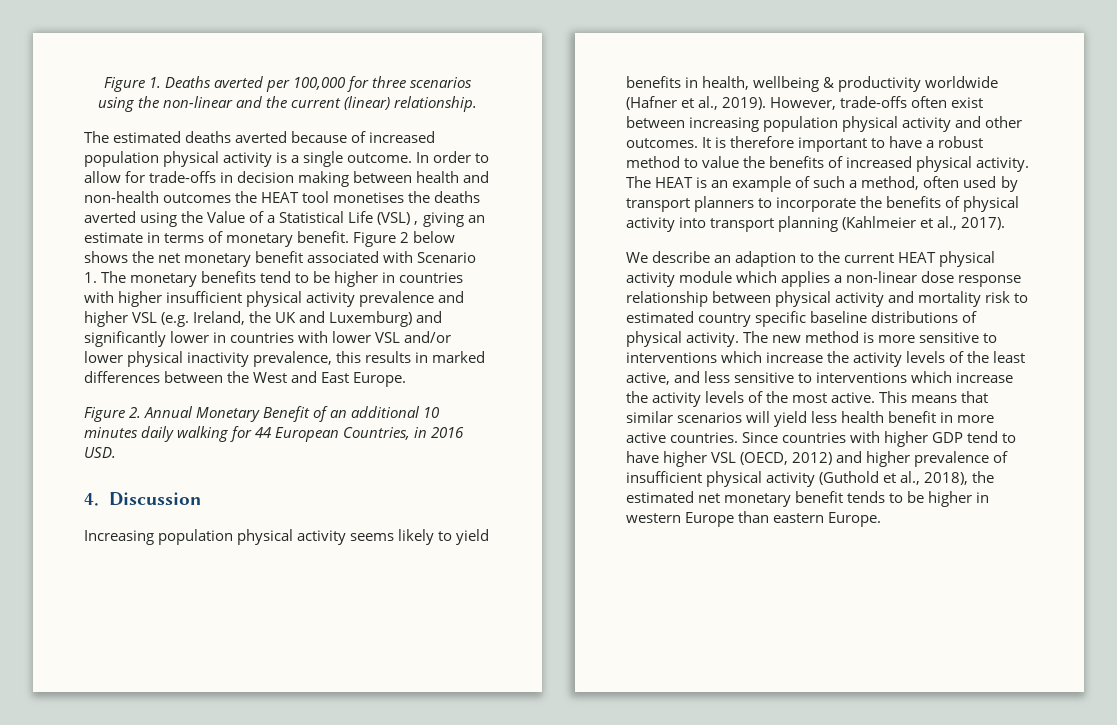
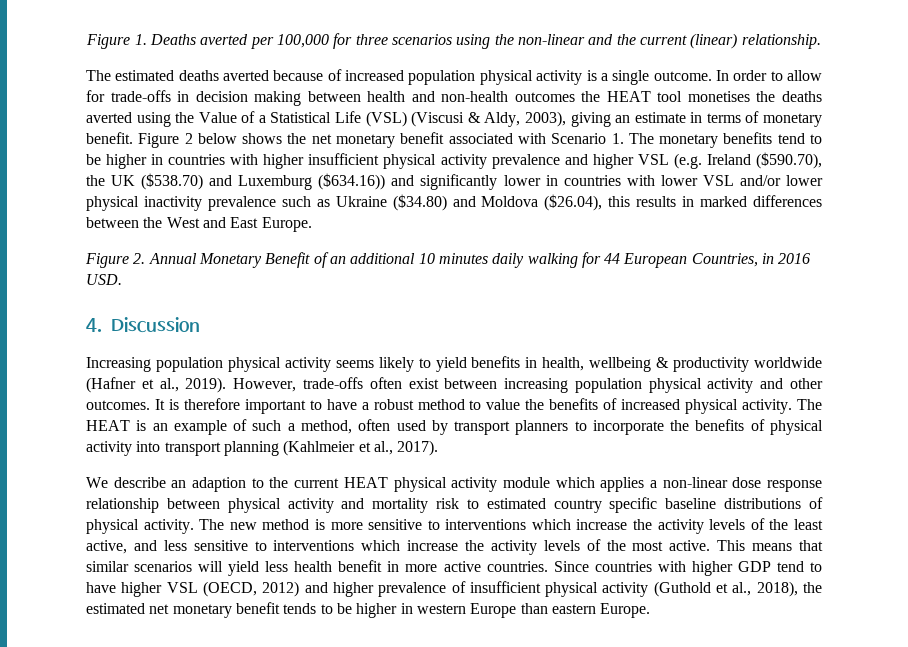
- In order to allow for trade-offs in decision making between health and non-health outcomes the HEAT tool monetises the deaths averted using the Value of a Statistical Life (VSL) , giving an estimate in terms of monetary benefit.
+ In order to allow for trade-offs in decision making between health and non-health outcomes the HEAT tool monetises the deaths averted using the Value of a Statistical Life (VSL) (Viscusi & Aldy, 2003), giving an estimate in terms of monetary benefit.
- Figure 2 below shows the net monetary benefit associated with Scenario 1. The monetary benefits tend to be higher in countries with higher insufficient physical activity prevalence and higher VSL (e.g. Ireland, the UK and Luxemburg) and significantly lower in countries with lower VSL and/or lower physical inactivity prevalence, this results in marked differences between the West and East Europe.
+ Figure 2 below shows the net monetary benefit associated with Scenario 1. The monetary benefits tend to be higher in countries with higher insufficient physical activity prevalence and higher VSL (e.g. Ireland ($590.70), the UK ($538.70) and Luxemburg ($634.16)) and significantly lower in countries with lower VSL and/or lower physical inactivity prevalence such as Ukraine ($34.80) and Moldova ($26.04), this results in marked differences between the West and East Europe.

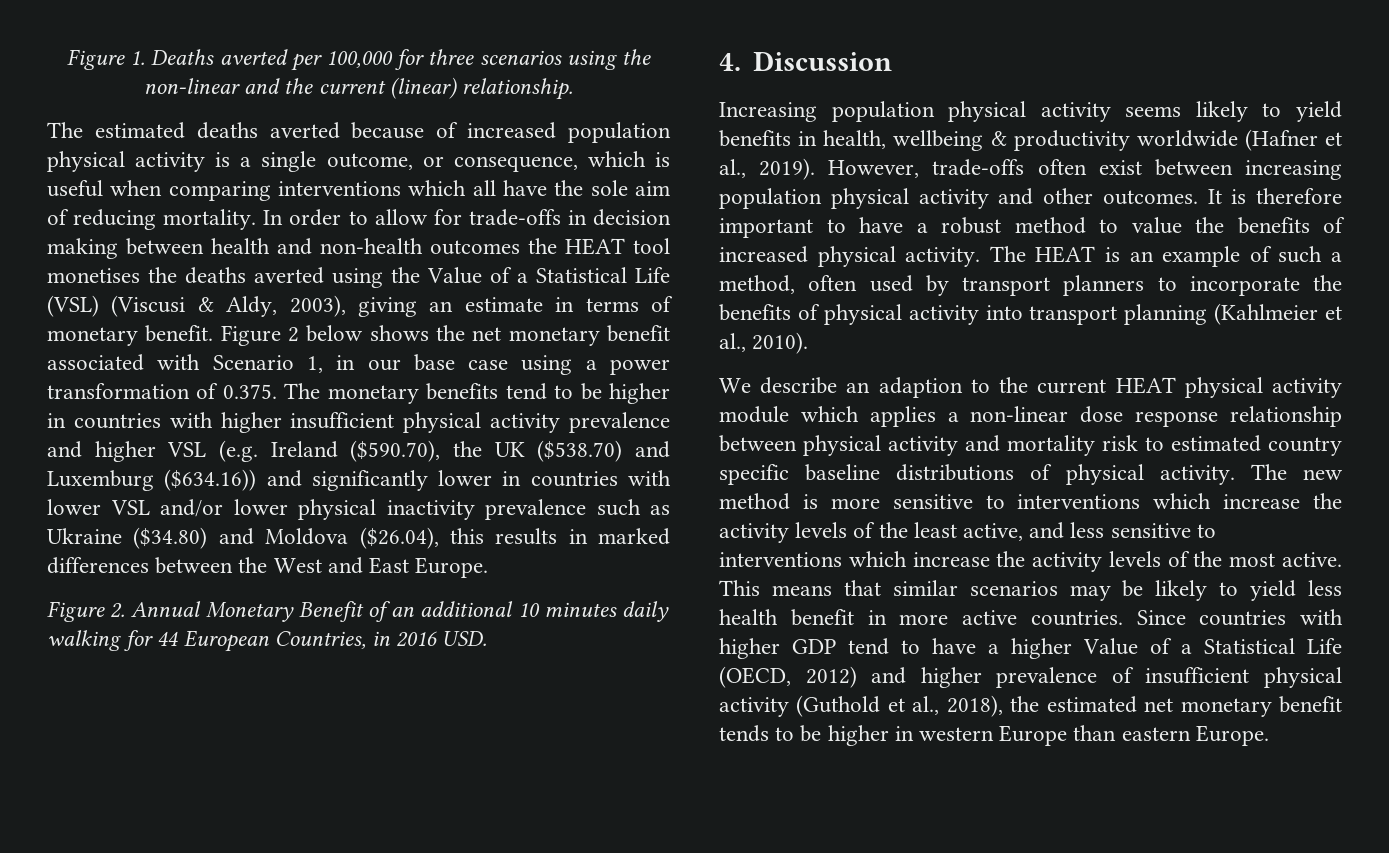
- The estimated deaths averted because of increased population physical activity is a single outcome.
+ The estimated deaths averted because of increased population physical activity is a single outcome, or consequence, which is useful when comparing interventions which all have the sole aim of reducing mortality.
- Figure 2 below shows the net monetary benefit associated with Scenario 1. The monetary benefits tend to be higher in countries with higher insufficient physical activity prevalence and higher VSL (e.g. Ireland ($590.70), the UK ($538.70) and Luxemburg ($634.16)) and significantly lower in countries with lower VSL and/or lower physical inactivity prevalence such as Ukraine ($34.80) and Moldova ($26.04), this results in marked differences between the West and East Europe.
+ Figure 2 below shows the net monetary benefit associated with Scenario 1, in our base case using a power transformation of 0.375. The monetary benefits tend to be higher in countries with higher insufficient physical activity prevalence and higher VSL (e.g. Ireland ($590.70), the UK ($538.70) and Luxemburg ($634.16)) and significantly lower in countries with lower VSL and/or lower physical inactivity prevalence such as Ukraine ($34.80) and Moldova ($26.04), this results in marked differences between the West and East Europe.
- The HEAT is an example of such a method, often used by transport planners to incorporate the benefits of physical activity into transport planning (Kahlmeier et al., 2017).
+ The HEAT is an example of such a method, often used by transport planners to incorporate the benefits of physical activity into transport planning (Kahlmeier et al., 2010).
- This means that similar scenarios will yield less health benefit in more active countries.
+ This means that similar scenarios may be likely to yield less health benefit in more active countries.
- Since countries with higher GDP tend to have higher VSL (OECD, 2012) and higher prevalence of insufficient physical activity (Guthold et al., 2018), the estimated net monetary benefit tends to be higher in western Europe than eastern Europe.
+ Since countries with higher GDP tend to have a higher Value of a Statistical Life (OECD, 2012) and higher prevalence of insufficient physical activity (Guthold et al., 2018), the estimated net monetary benefit tends to be higher in western Europe than eastern Europe.

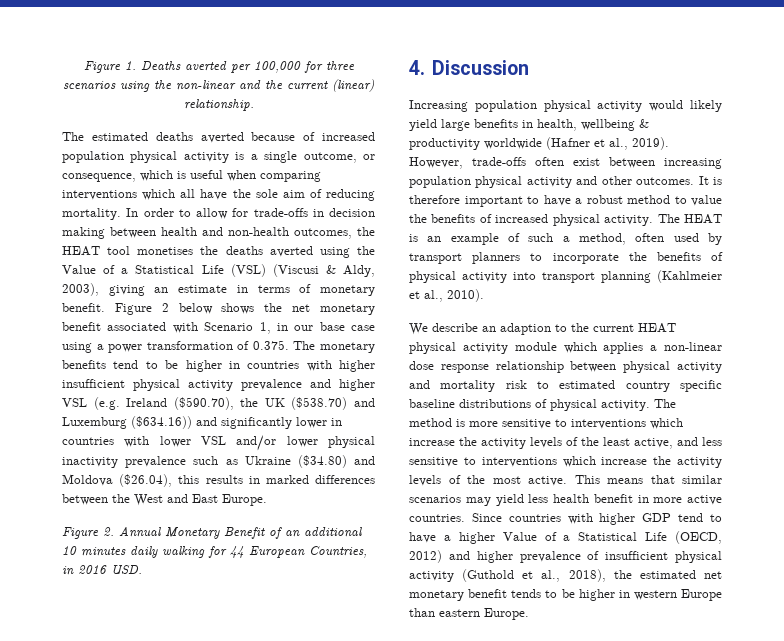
- In order to allow for trade-offs in decision making between health and non-health outcomes the HEAT tool monetises the deaths averted using the Value of a Statistical Life (VSL) (Viscusi & Aldy, 2003), giving an estimate in terms of monetary benefit.
+ In order to allow for trade-offs in decision making between health and non-health outcomes, the HEAT tool monetises the deaths averted using the Value of a Statistical Life (VSL) (Viscusi & Aldy, 2003), giving an estimate in terms of monetary benefit.
- Increasing population physical activity seems likely to yield benefits in health, wellbeing & productivity worldwide (Hafner et al., 2019).
+ Increasing population physical activity would likely yield large benefits in health, wellbeing & productivity worldwide (Hafner et al., 2019).
- The new method is more sensitive to interventions which increase the activity levels of the least active, and less sensitive to interventions which increase the activity levels of the most active.
+ The method is more sensitive to interventions which increase the activity levels of the least active, and less sensitive to interventions which increase the activity levels of the most active.
- This means that similar scenarios may be likely to yield less health benefit in more active countries.
+ This means that similar scenarios may yield less health benefit in more active countries.

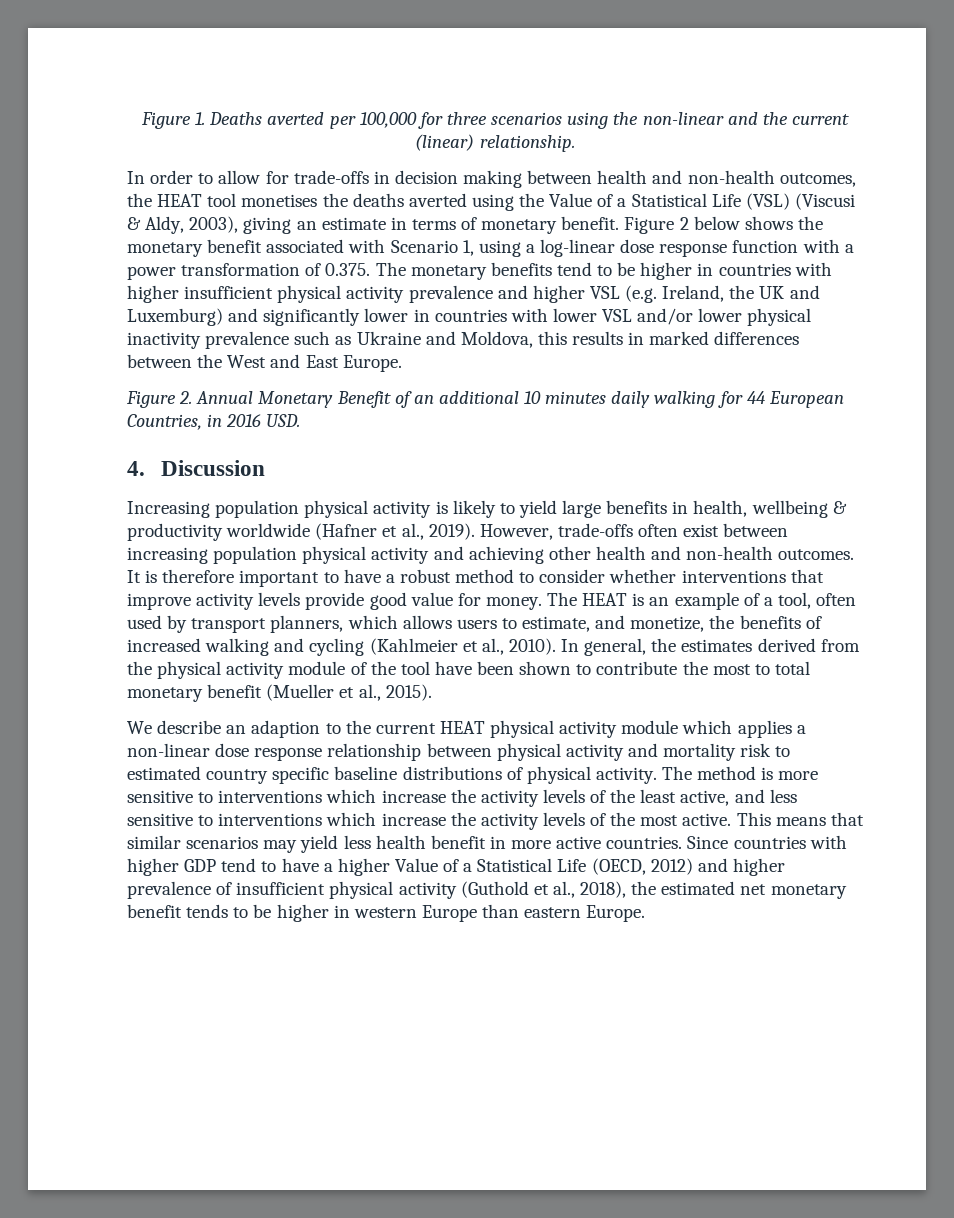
- The estimated deaths averted because of increased population physical activity is a single outcome, or consequence, which is useful when comparing interventions which all have the sole aim of reducing mortality.
- Figure 2 below shows the net monetary benefit associated with Scenario 1, in our base case using a power transformation of 0.375. The monetary benefits tend to be higher in countries with higher insufficient physical activity prevalence and higher VSL (e.g. Ireland ($590.70), the UK ($538.70) and Luxemburg ($634.16)) and significantly lower in countries with lower VSL and/or lower physical inactivity prevalence such as Ukraine ($34.80) and Moldova ($26.04), this results in marked differences between the West and East Europe.
+ Figure 2 below shows the monetary benefit associated with Scenario 1, using a log-linear dose response function with a power transformation of 0.375. The monetary benefits tend to be higher in countries with higher insufficient physical activity prevalence and higher VSL (e.g. Ireland, the UK and Luxemburg) and significantly lower in countries with lower VSL and/or lower physical inactivity prevalence such as Ukraine and Moldova, this results in marked differences between the West and East Europe.
- Increasing population physical activity would likely yield large benefits in health, wellbeing & productivity worldwide (Hafner et al., 2019).
+ Increasing population physical activity is likely to yield large benefits in health, wellbeing & productivity worldwide (Hafner et al., 2019).
- However, trade-offs often exist between increasing population physical activity and other outcomes.
+ However, trade-offs often exist between increasing population physical activity and achieving other health and non-health outcomes.
- It is therefore important to have a robust method to value the benefits of increased physical activity.
+ It is therefore important to have a robust method to consider whether interventions that improve activity levels provide good value for money.
- The HEAT is an example of such a method, often used by transport planners to incorporate the benefits of physical activity into transport planning (Kahlmeier et al., 2010).
+ The HEAT is an example of a tool, often used by transport planners, which allows users to estimate, and monetize, the benefits of increased walking and cycling (Kahlmeier et al., 2010). In general, the estimates derived from the physical activity module of the tool have been shown to contribute the most to total monetary benefit (Mueller et al., 2015).

